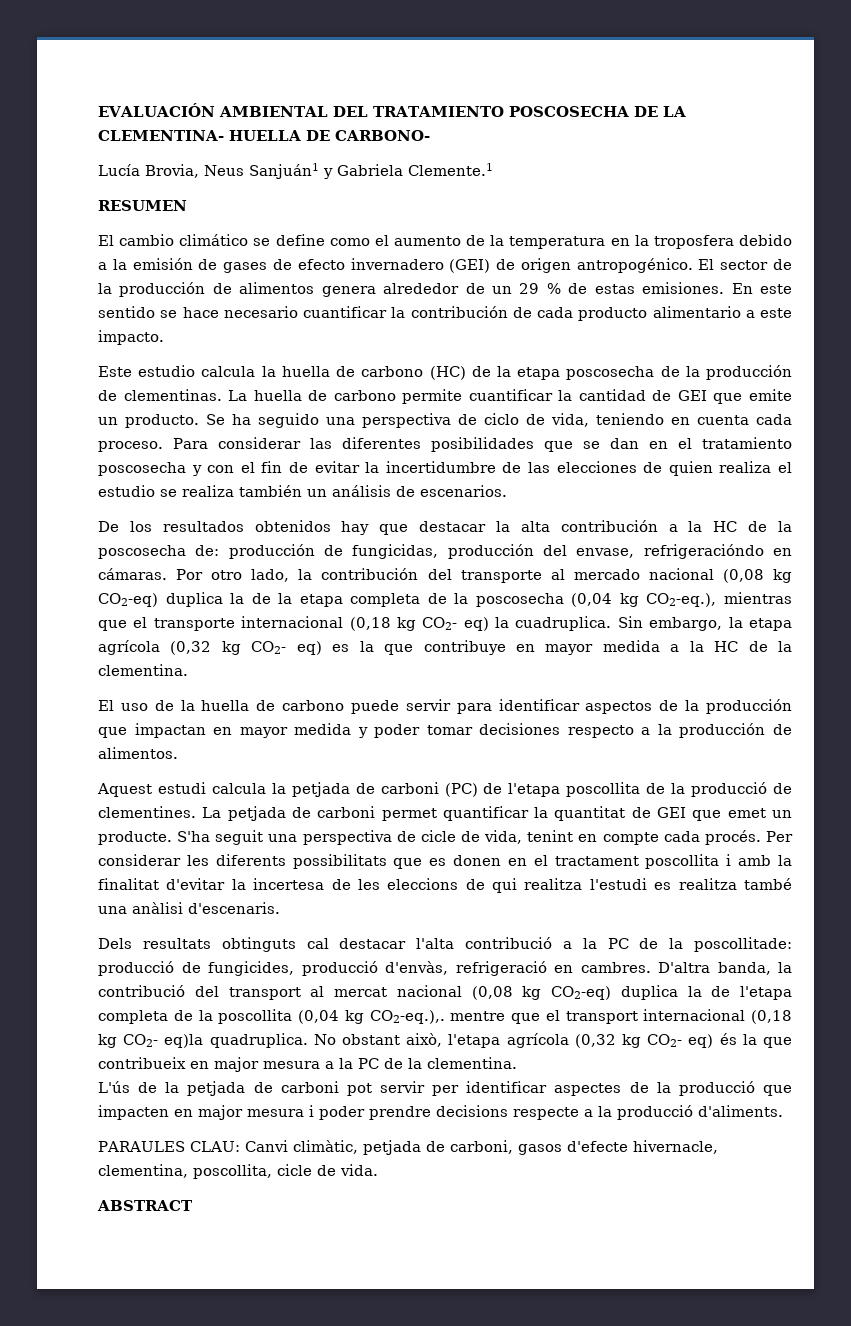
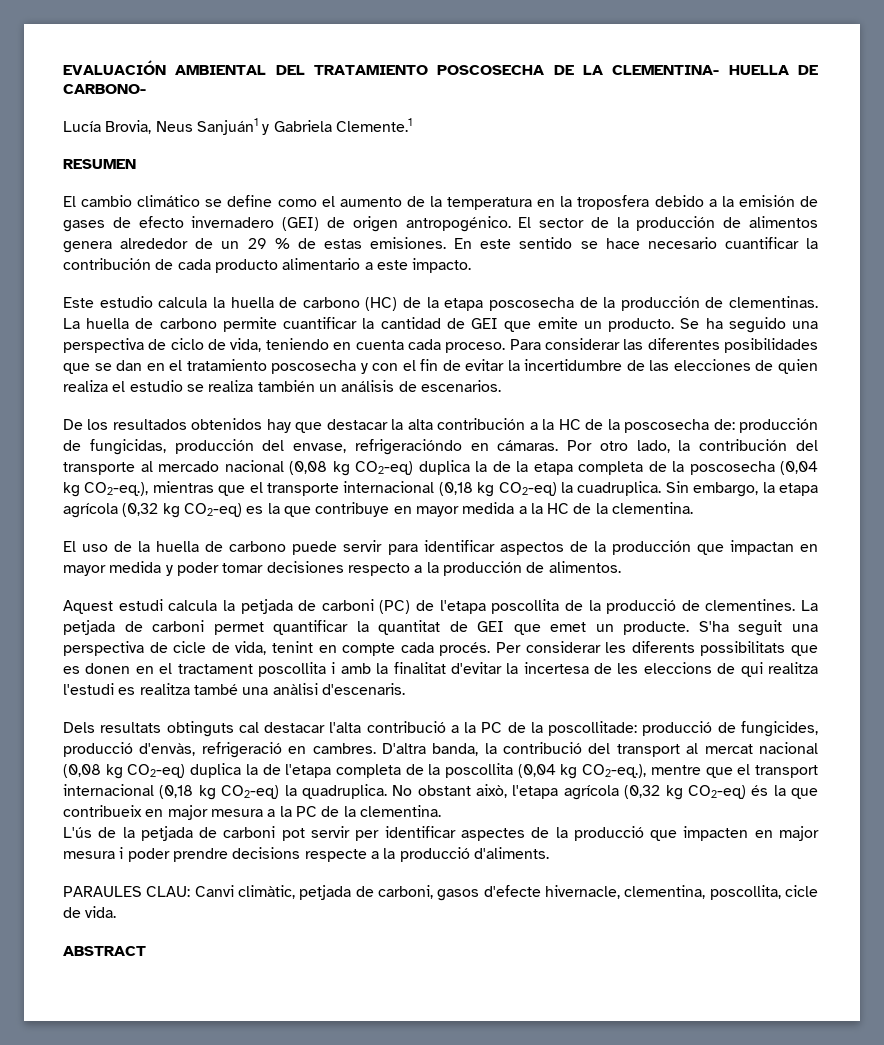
- Por otro lado, la contribución del transporte al mercado nacional (0,08 kg CO2-eq) duplica la de la etapa completa de la poscosecha (0,04 kg CO2-eq.), mientras que el transporte internacional (0,18 kg CO2- eq) la cuadruplica.
+ Por otro lado, la contribución del transporte al mercado nacional (0,08 kg CO2-eq) duplica la de la etapa completa de la poscosecha (0,04 kg CO2-eq.), mientras que el transporte internacional (0,18 kg CO2-eq) la cuadruplica.
- Sin embargo, la etapa agrícola (0,32 kg CO2- eq) es la que contribuye en mayor medida a la HC de la clementina.
+ Sin embargo, la etapa agrícola (0,32 kg CO2-eq) es la que contribuye en mayor medida a la HC de la clementina.
- D'altra banda, la contribució del transport al mercat nacional (0,08 kg CO2-eq) duplica la de l'etapa completa de la poscollita (0,04 kg CO2-eq.),. mentre que el transport internacional (0,18 kg CO2- eq)la quadruplica.
+ D'altra banda, la contribució del transport al mercat nacional (0,08 kg CO2-eq) duplica la de l'etapa completa de la poscollita (0,04 kg CO2-eq.), mentre que el transport internacional (0,18 kg CO2-eq) la quadruplica.
- No obstant això, l'etapa agrícola (0,32 kg CO2- eq) és la que contribueix en major mesura a la PC de la clementina.
+ No obstant això, l'etapa agrícola (0,32 kg CO2-eq) és la que contribueix en major mesura a la PC de la clementina.

